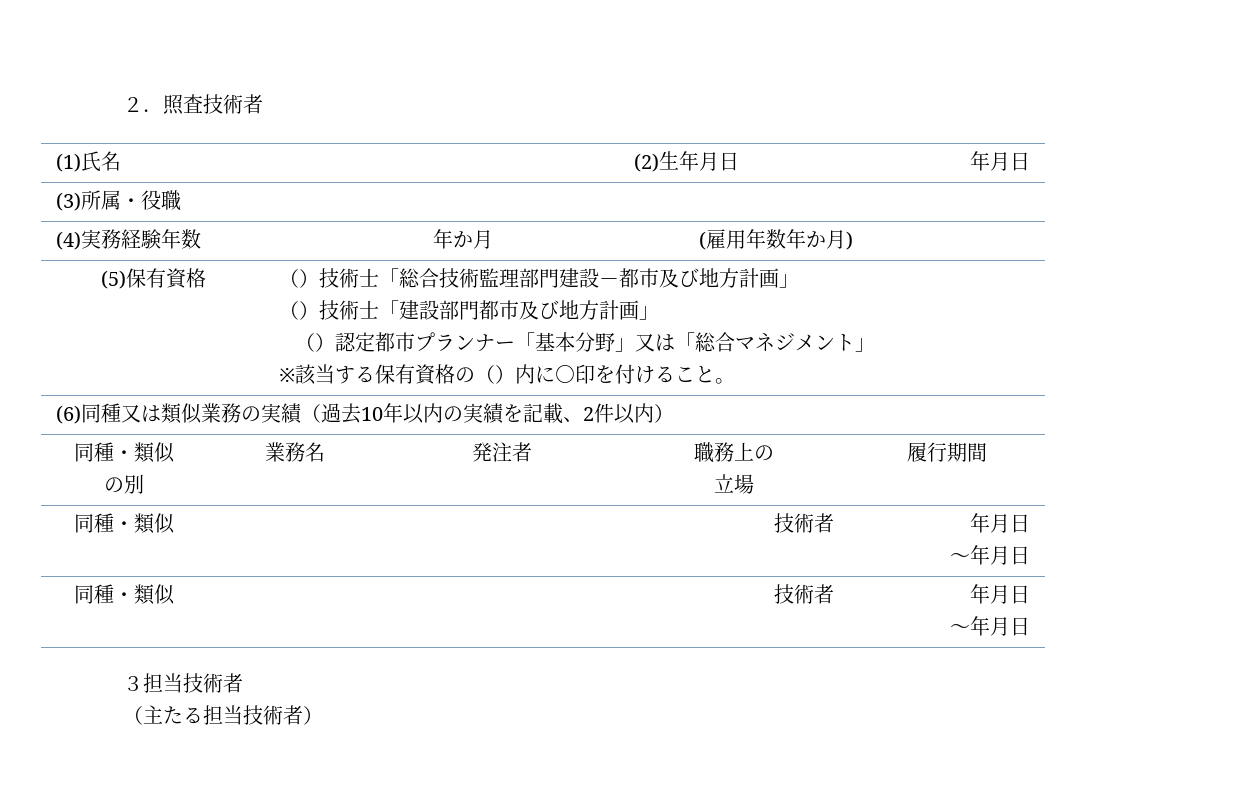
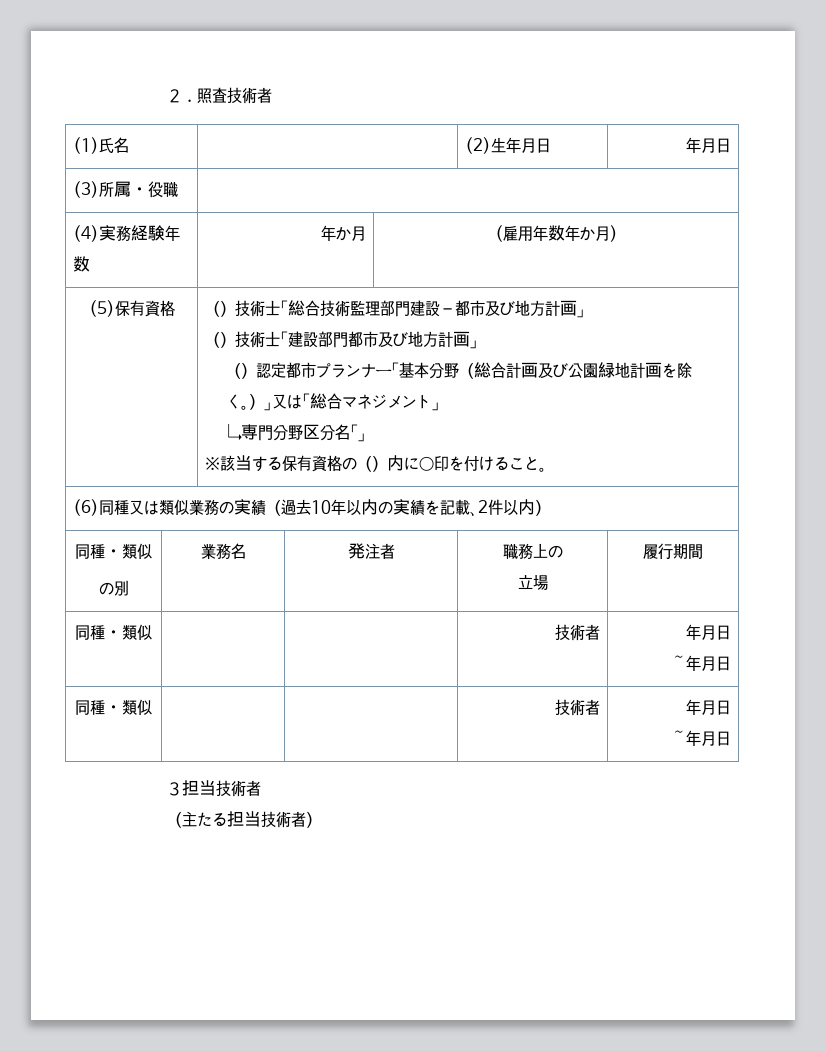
- （）認定都市プランナー「基本分野」又は「総合マネジメント」
+ （）認定都市プランナー「基本分野（総合計画及び公園緑地計画を除く。）」又は「総合マネジメント」
+ ↳専門分野区分名「」

